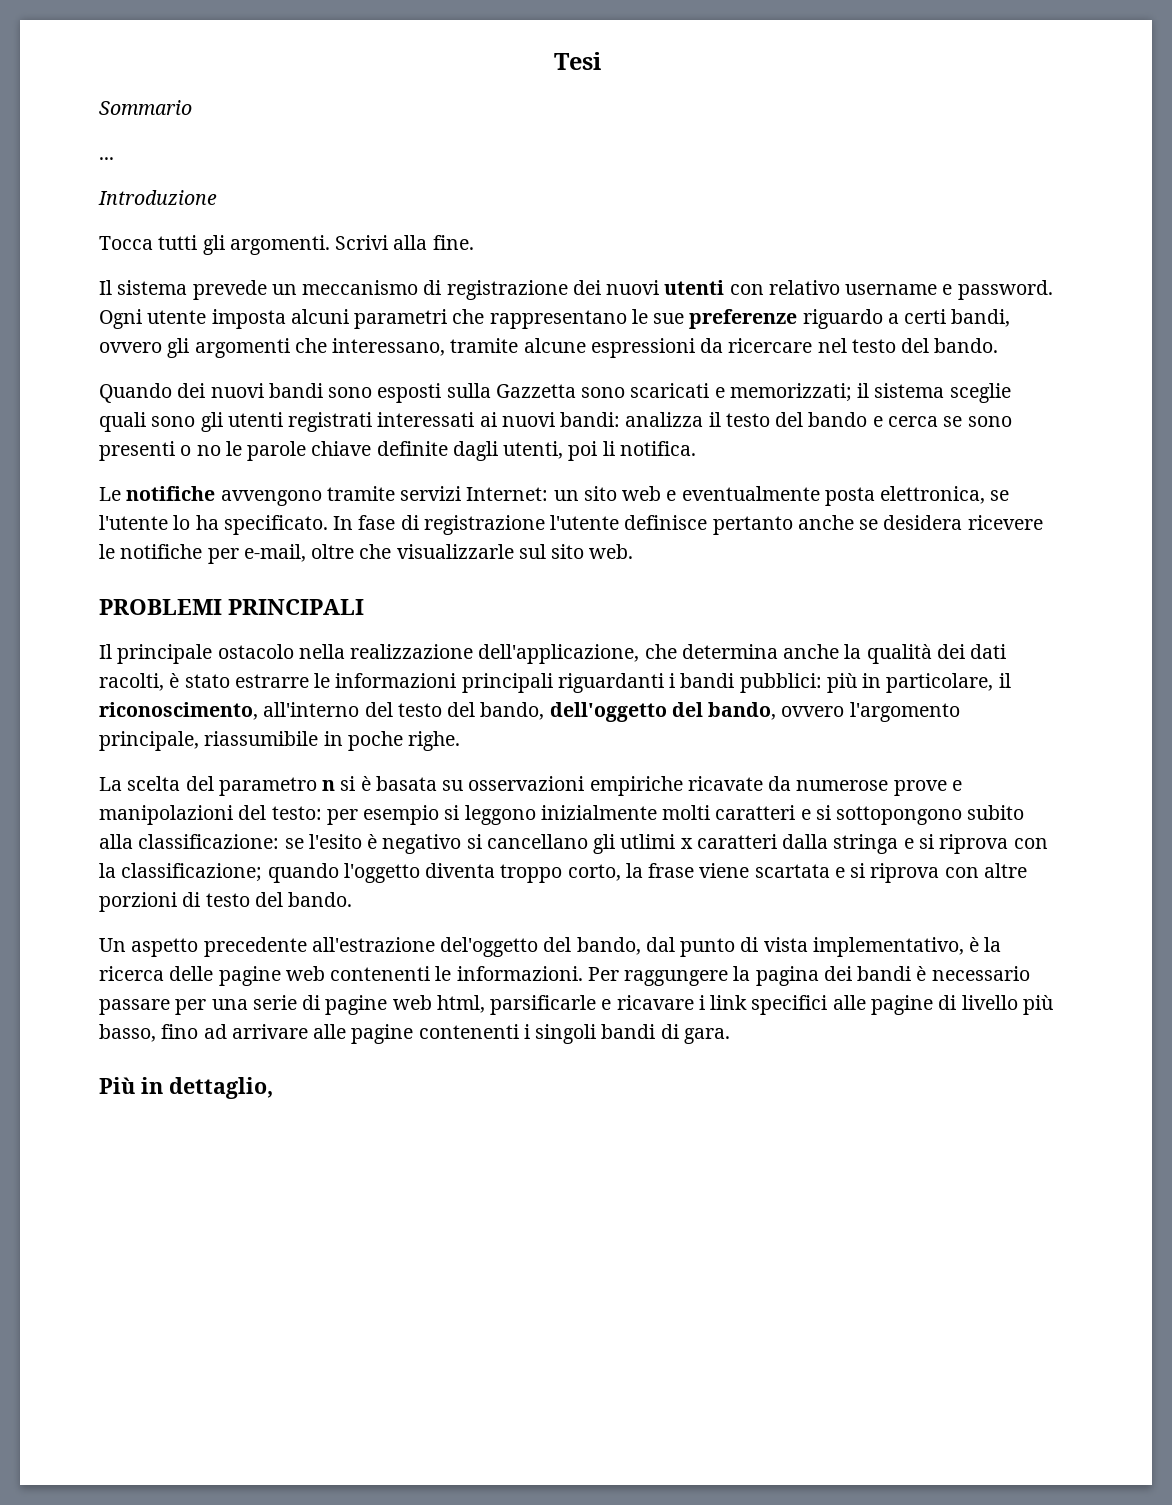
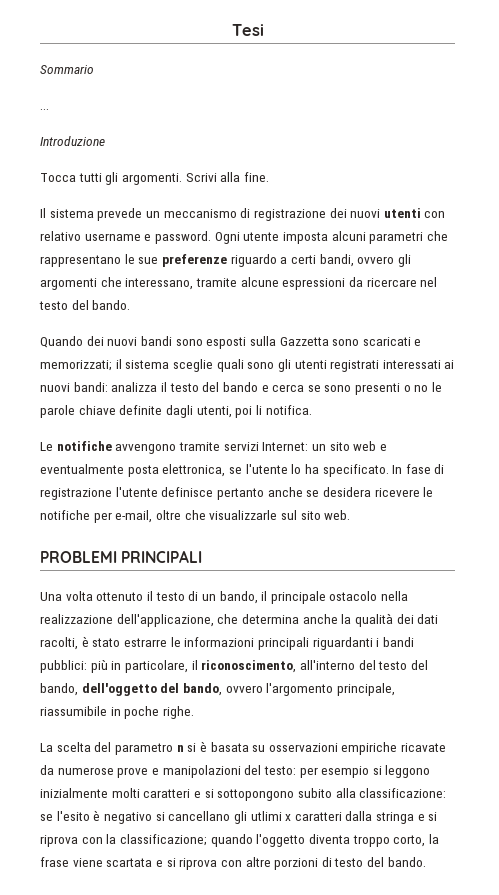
- Il principale ostacolo nella realizzazione dell'applicazione, che determina anche la qualità dei dati racolti, è stato estrarre le informazioni principali riguardanti i bandi pubblici: più in particolare, il riconoscimento, all'interno del testo del bando, dell'oggetto del bando, ovvero l'argomento principale, riassumibile in poche righe.
+ Una volta ottenuto il testo di un bando, il principale ostacolo nella realizzazione dell'applicazione, che determina anche la qualità dei dati racolti, è stato estrarre le informazioni principali riguardanti i bandi pubblici: più in particolare, il riconoscimento, all'interno del testo del bando, dell'oggetto del bando, ovvero l'argomento principale, riassumibile in poche righe.
- Un aspetto precedente all'estrazione del'oggetto del bando, dal punto di vista implementativo, è la ricerca delle pagine web contenenti le informazioni. Per raggungere la pagina dei bandi è necessario passare per una serie di pagine web html, parsificarle e ricavare i link specifici alle pagine di livello più basso, fino ad arrivare alle pagine contenenti i singoli bandi di gara.
- Più in dettaglio,

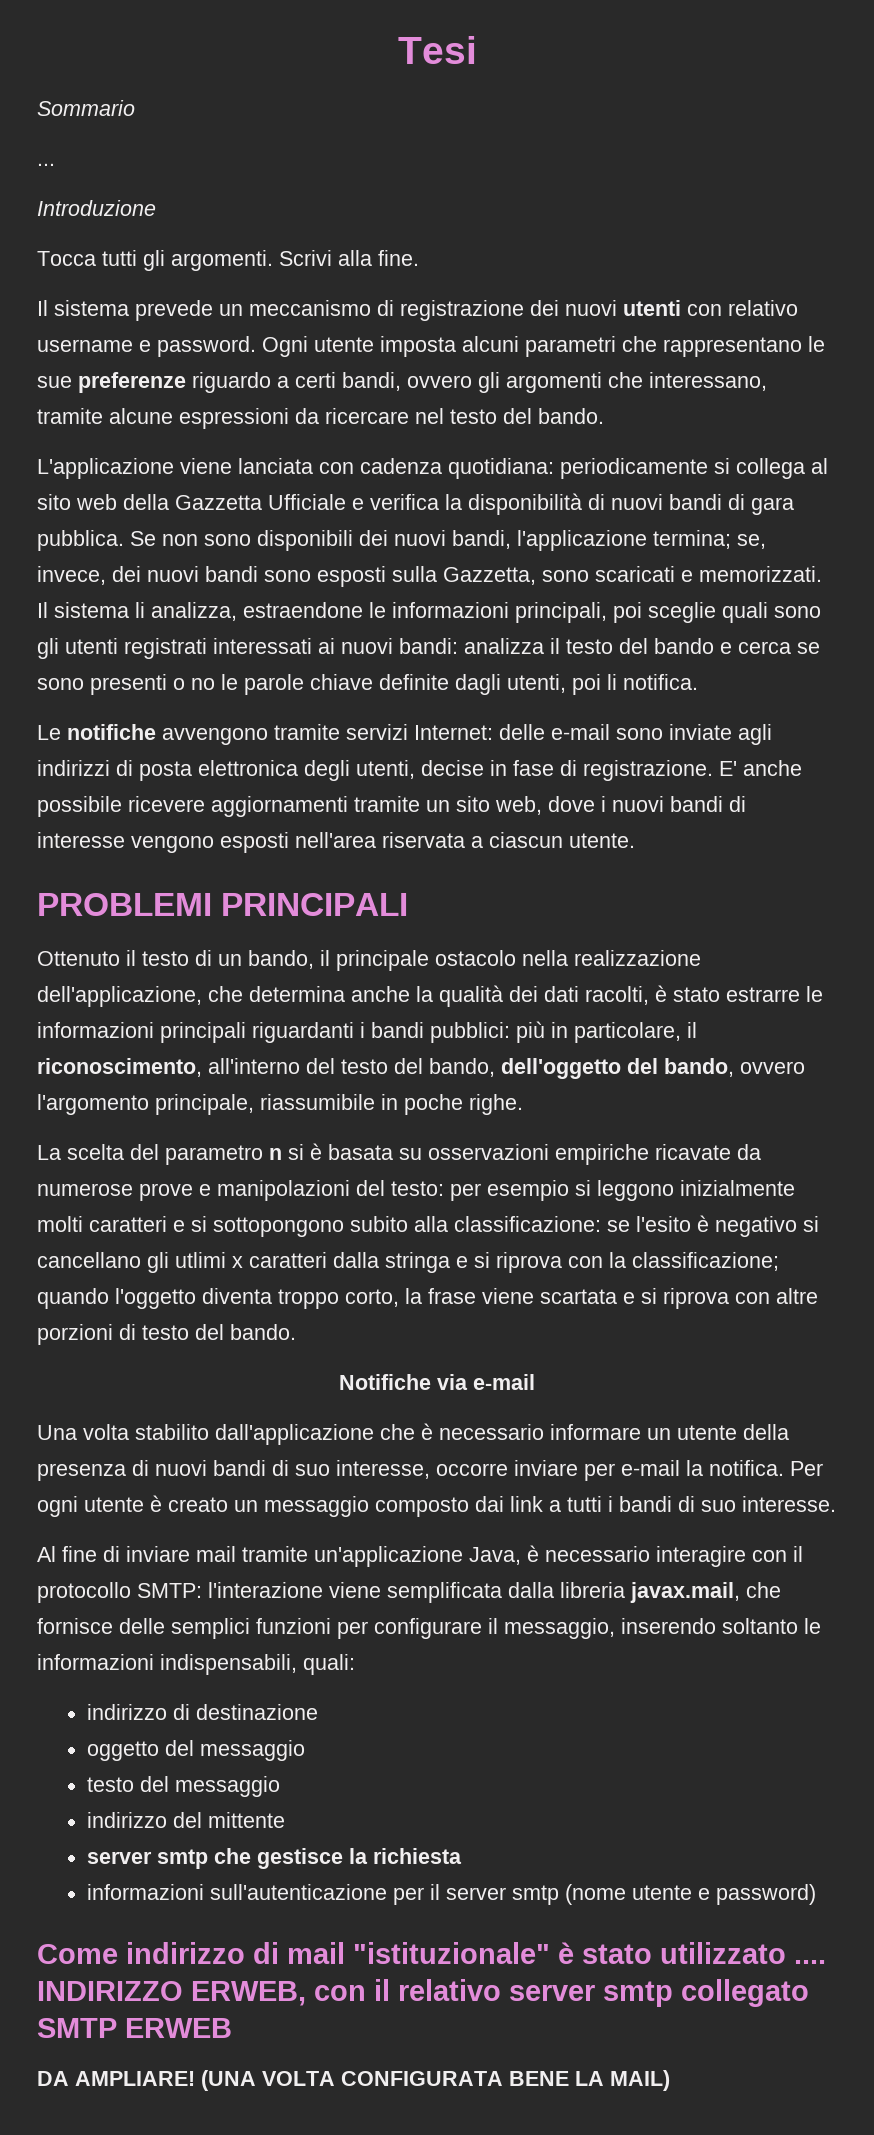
- Quando dei nuovi bandi sono esposti sulla Gazzetta sono scaricati e memorizzati; il sistema sceglie quali sono gli utenti registrati interessati ai nuovi bandi: analizza il testo del bando e cerca se sono presenti o no le parole chiave definite dagli utenti, poi li notifica.
+ L'applicazione viene lanciata con cadenza quotidiana: periodicamente si collega al sito web della Gazzetta Ufficiale e verifica la disponibilità di nuovi bandi di gara pubblica. Se non sono disponibili dei nuovi bandi, l'applicazione termina; se, invece, dei nuovi bandi sono esposti sulla Gazzetta, sono scaricati e memorizzati. Il sistema li analizza, estraendone le informazioni principali, poi sceglie quali sono gli utenti registrati interessati ai nuovi bandi: analizza il testo del bando e cerca se sono presenti o no le parole chiave definite dagli utenti, poi li notifica.
- Le notifiche avvengono tramite servizi Internet: un sito web e eventualmente posta elettronica, se l'utente lo ha specificato. In fase di registrazione l'utente definisce pertanto anche se desidera ricevere le notifiche per e-mail, oltre che visualizzarle sul sito web.
+ Le notifiche avvengono tramite servizi Internet: delle e-mail sono inviate agli indirizzi di posta elettronica degli utenti, decise in fase di registrazione. E' anche possibile ricevere aggiornamenti tramite un sito web, dove i nuovi bandi di interesse vengono esposti nell'area riservata a ciascun utente.
- Una volta ottenuto il testo di un bando, il principale ostacolo nella realizzazione dell'applicazione, che determina anche la qualità dei dati racolti, è stato estrarre le informazioni principali riguardanti i bandi pubblici: più in particolare, il riconoscimento, all'interno del testo del bando, dell'oggetto del bando, ovvero l'argomento principale, riassumibile in poche righe.
+ Ottenuto il testo di un bando, il principale ostacolo nella realizzazione dell'applicazione, che determina anche la qualità dei dati racolti, è stato estrarre le informazioni principali riguardanti i bandi pubblici: più in particolare, il riconoscimento, all'interno del testo del bando, dell'oggetto del bando, ovvero l'argomento principale, riassumibile in poche righe.
+ Notifiche via e-mail
+ Una volta stabilito dall'applicazione che è necessario informare un utente della presenza di nuovi bandi di suo interesse, occorre inviare per e-mail la notifica. Per ogni utente è creato un messaggio composto dai link a tutti i bandi di suo interesse.
+ Al fine di inviare mail tramite un'applicazione Java, è necessario interagire con il protocollo SMTP: l'interazione viene semplificata dalla libreria javax.mail, che fornisce delle semplici funzioni per configurare il messaggio, inserendo soltanto le informazioni indispensabili, quali:
+ indirizzo di destinazione
+ oggetto del messaggio
+ testo del messaggio
+ indirizzo del mittente
+ server smtp che gestisce la richiesta
+ informazioni sull'autenticazione per il server smtp (nome utente e password)
+ Come indirizzo di mail "istituzionale" è stato utilizzato .... INDIRIZZO ERWEB, con il relativo server smtp collegato SMTP ERWEB
+ DA AMPLIARE! (UNA VOLTA CONFIGURATA BENE LA MAIL)

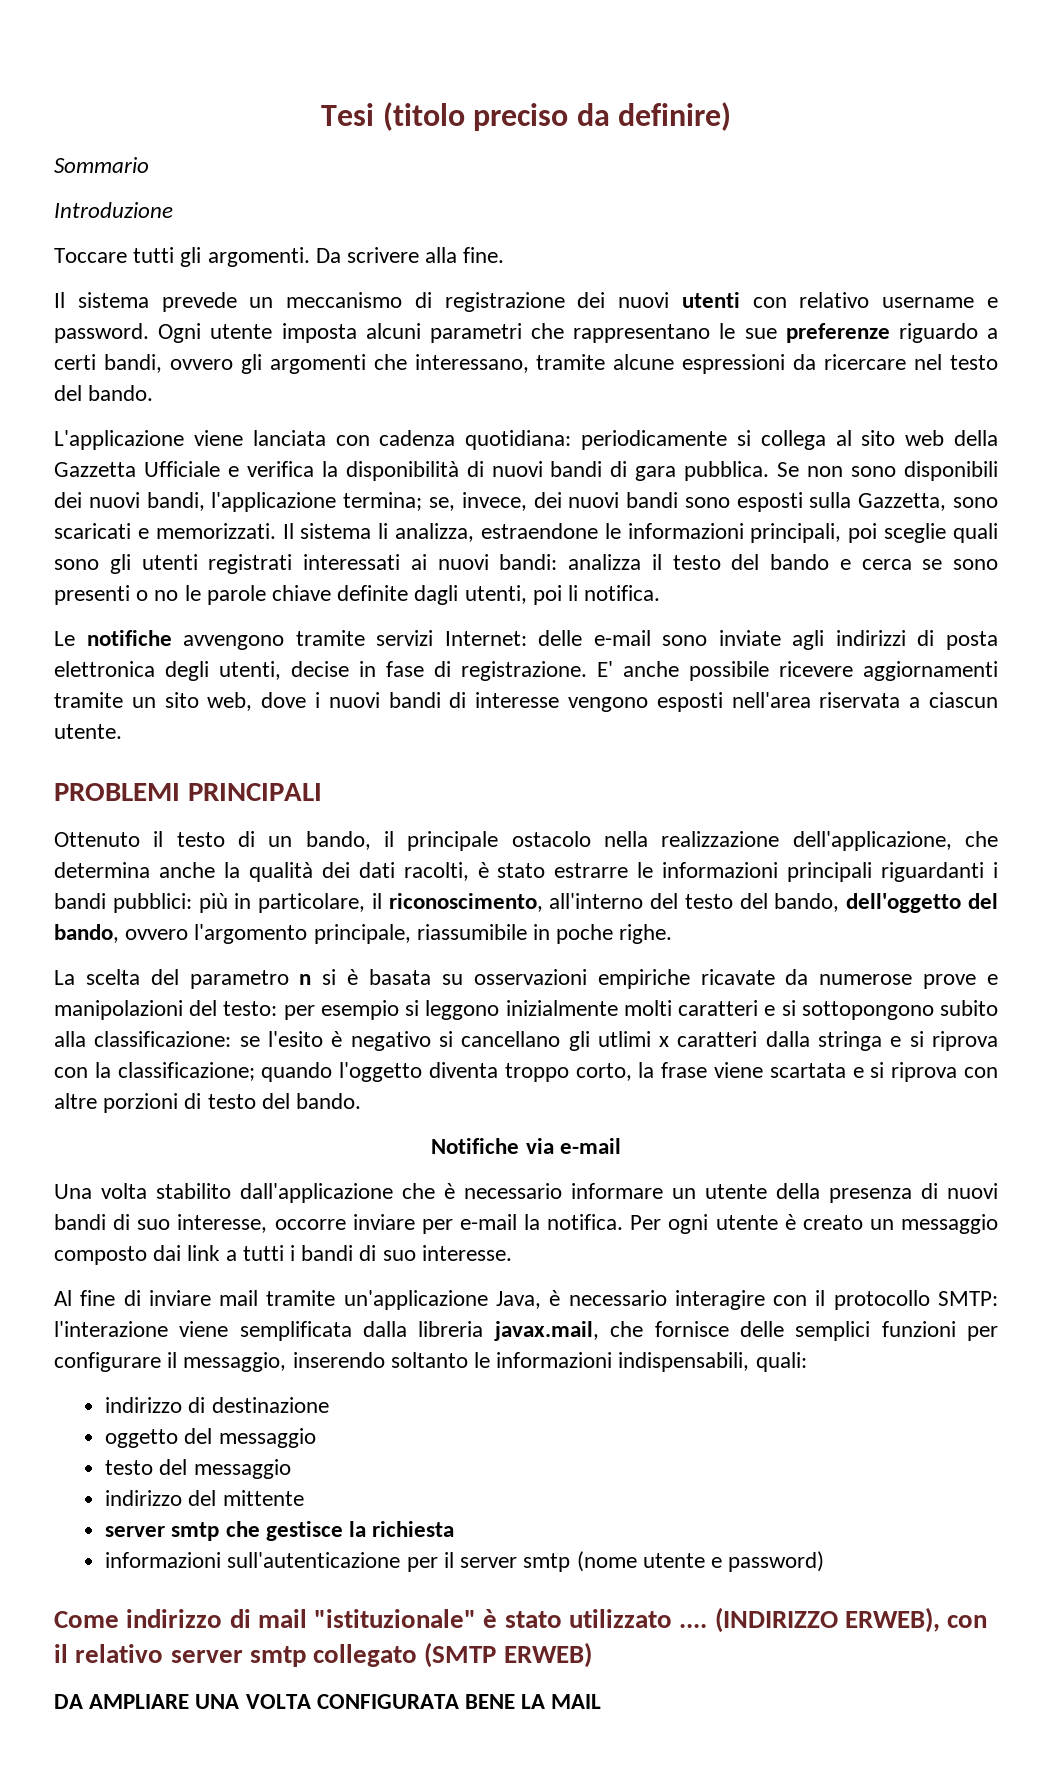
- Tesi
+ Tesi (titolo preciso da definire)
- ...
- Tocca tutti gli argomenti.
+ Toccare tutti gli argomenti.
- Scrivi alla fine.
+ Da scrivere alla fine.
- INDIRIZZO ERWEB, con il relativo server smtp collegato SMTP ERWEB
+ (INDIRIZZO ERWEB), con il relativo server smtp collegato (SMTP ERWEB)
- DA AMPLIARE! (UNA VOLTA CONFIGURATA BENE LA MAIL)
+ DA AMPLIARE UNA VOLTA CONFIGURATA BENE LA MAIL

